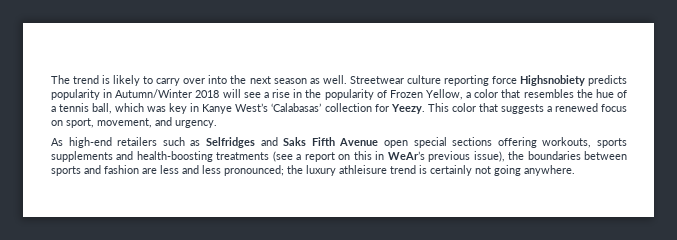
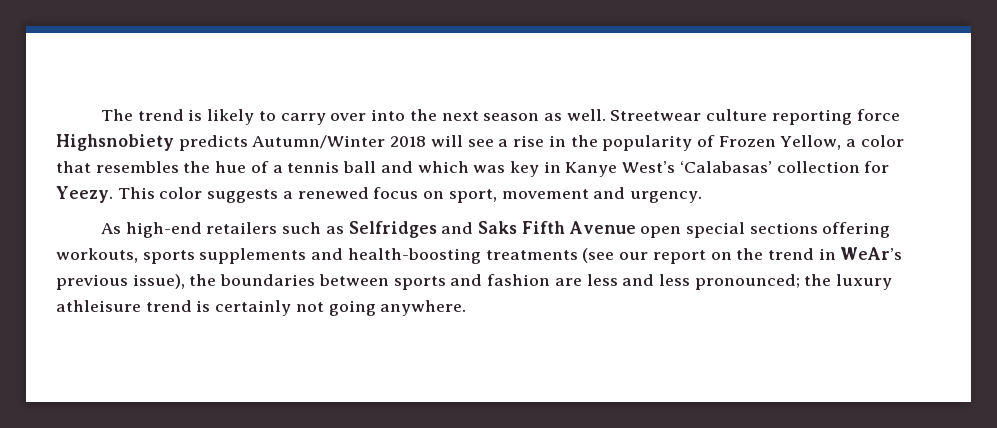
- Streetwear culture reporting force Highsnobiety predicts popularity in Autumn/Winter 2018 will see a rise in the popularity of Frozen Yellow, a color that resembles the hue of a tennis ball, which was key in Kanye West’s ‘Calabasas’ collection for Yeezy.
+ Streetwear culture reporting force Highsnobiety predicts Autumn/Winter 2018 will see a rise in the popularity of Frozen Yellow, a color that resembles the hue of a tennis ball and which was key in Kanye West’s ‘Calabasas’ collection for Yeezy.
- This color that suggests a renewed focus on sport, movement, and urgency.
+ This color suggests a renewed focus on sport, movement and urgency.
- As high-end retailers such as Selfridges and Saks Fifth Avenue open special sections offering workouts, sports supplements and health-boosting treatments (see a report on this in WeAr’s previous issue), the boundaries between sports and fashion are less and less pronounced; the luxury athleisure trend is certainly not going anywhere.
+ As high-end retailers such as Selfridges and Saks Fifth Avenue open special sections offering workouts, sports supplements and health-boosting treatments (see our report on the trend in WeAr’s previous issue), the boundaries between sports and fashion are less and less pronounced; the luxury athleisure trend is certainly not going anywhere.

